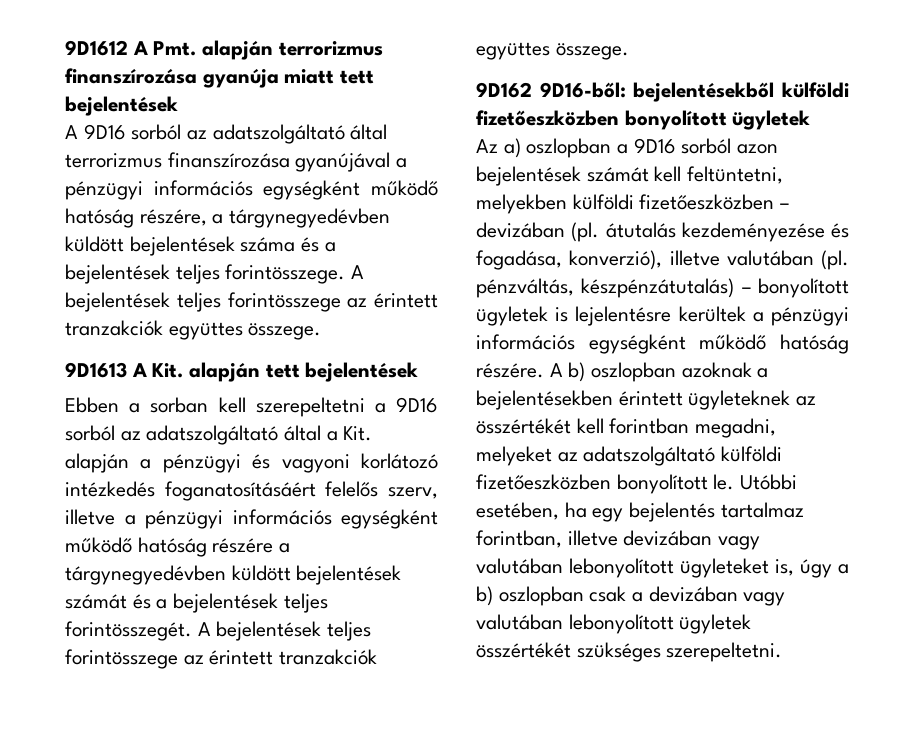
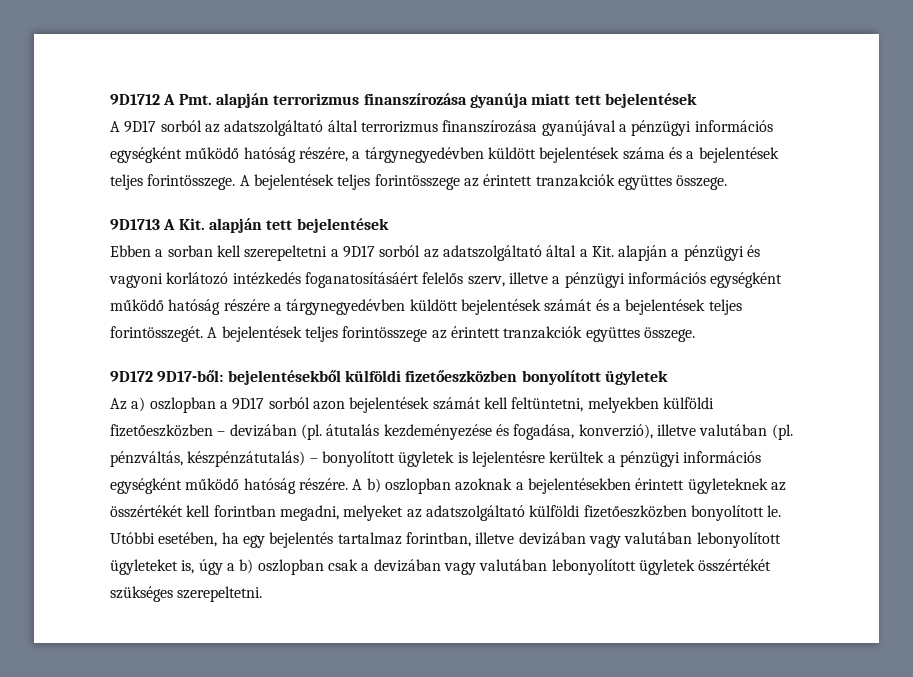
- 9D1612 A Pmt. alapján terrorizmus finanszírozása gyanúja miatt tett bejelentések
+ 9D1712 A Pmt. alapján terrorizmus finanszírozása gyanúja miatt tett bejelentések
- A 9D16 sorból az adatszolgáltató által terrorizmus finanszírozása gyanújával a pénzügyi információs egységként működő hatóság részére, a tárgynegyedévben küldött bejelentések száma és a bejelentések teljes forintösszege.
+ A 9D17 sorból az adatszolgáltató által terrorizmus finanszírozása gyanújával a pénzügyi információs egységként működő hatóság részére, a tárgynegyedévben küldött bejelentések száma és a bejelentések teljes forintösszege.
- 9D1613 A Kit. alapján tett bejelentések
+ 9D1713 A Kit. alapján tett bejelentések
- Ebben a sorban kell szerepeltetni a 9D16 sorból az adatszolgáltató által a Kit. alapján a pénzügyi és vagyoni korlátozó intézkedés foganatosításáért felelős szerv, illetve a pénzügyi információs egységként működő hatóság részére a tárgynegyedévben küldött bejelentések számát és a bejelentések teljes forintösszegét.
+ Ebben a sorban kell szerepeltetni a 9D17 sorból az adatszolgáltató által a Kit. alapján a pénzügyi és vagyoni korlátozó intézkedés foganatosításáért felelős szerv, illetve a pénzügyi információs egységként működő hatóság részére a tárgynegyedévben küldött bejelentések számát és a bejelentések teljes forintösszegét.
- 9D162 9D16-ből: bejelentésekből külföldi fizetőeszközben bonyolított ügyletek
+ 9D172 9D17-ből: bejelentésekből külföldi fizetőeszközben bonyolított ügyletek
- Az a) oszlopban a 9D16 sorból azon bejelentések számát kell feltüntetni, melyekben külföldi fizetőeszközben – devizában (pl. átutalás kezdeményezése és fogadása, konverzió), illetve valutában (pl. pénzváltás, készpénzátutalás) – bonyolított ügyletek is lejelentésre kerültek a pénzügyi információs egységként működő hatóság részére.
+ Az a) oszlopban a 9D17 sorból azon bejelentések számát kell feltüntetni, melyekben külföldi fizetőeszközben – devizában (pl. átutalás kezdeményezése és fogadása, konverzió), illetve valutában (pl. pénzváltás, készpénzátutalás) – bonyolított ügyletek is lejelentésre kerültek a pénzügyi információs egységként működő hatóság részére.

